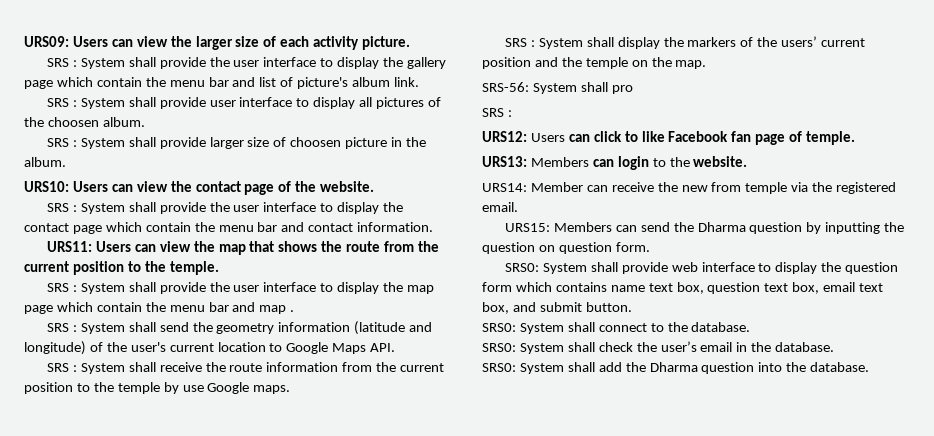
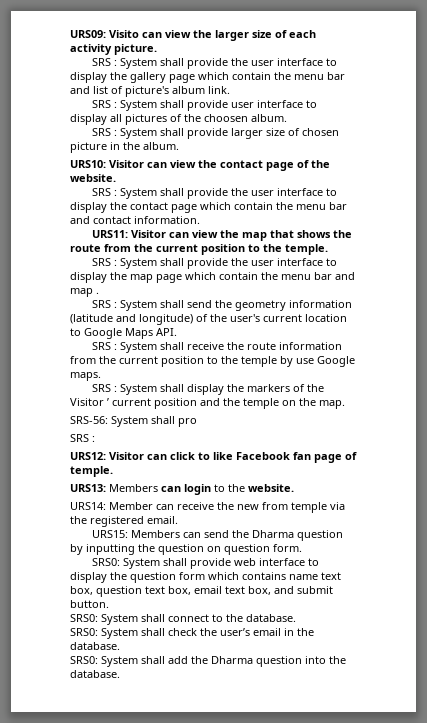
- URS09: Users can view the larger size of each activity picture.
+ URS09: Visito can view the larger size of each activity picture.
- SRS : System shall provide larger size of choosen picture in the album.
+ SRS : System shall provide larger size of chosen picture in the album.
- URS10: Users can view the contact page of the website.
+ URS10: Visitor can view the contact page of the website.
- URS11: Users can view the map that shows the route from the current position to the temple.
+ URS11: Visitor can view the map that shows the route from the current position to the temple.
- SRS : System shall display the markers of the users’ current position and the temple on the map.
+ SRS : System shall display the markers of the Visitor ’ current position and the temple on the map.
- URS12: Users can click to like Facebook fan page of temple.
+ URS12: Visitor can click to like Facebook fan page of temple.

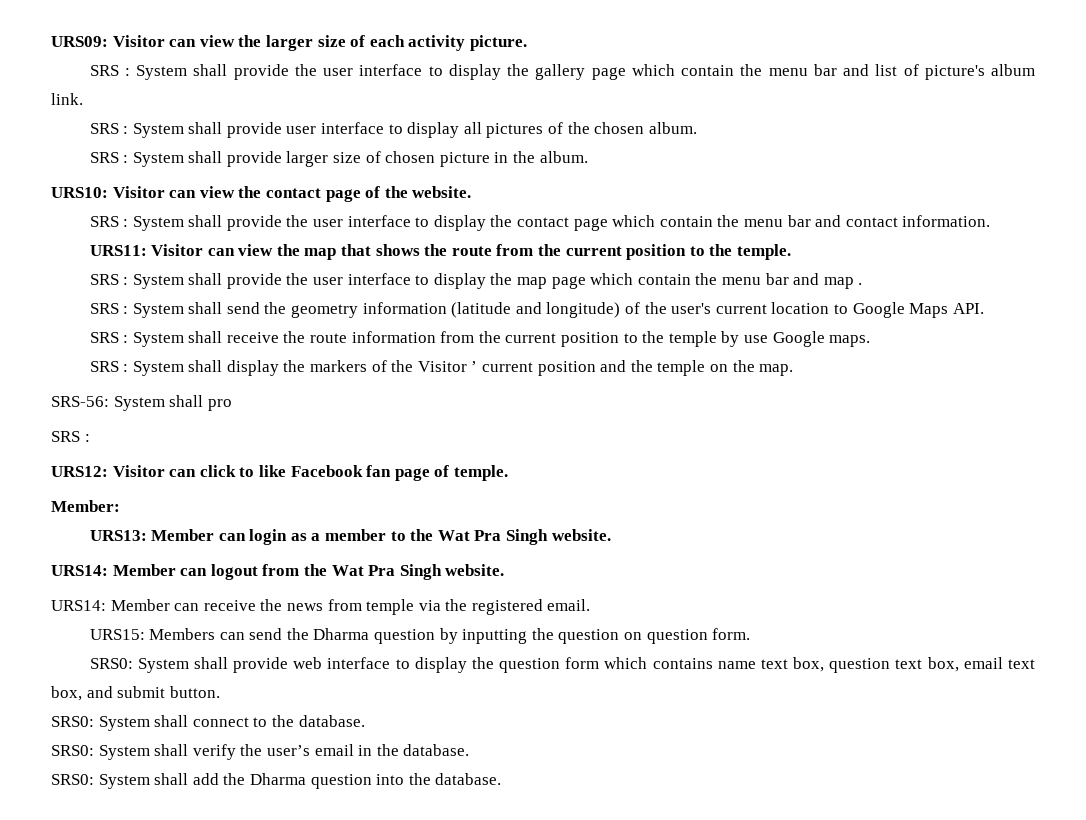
- URS09: Visito can view the larger size of each activity picture.
+ URS09: Visitor can view the larger size of each activity picture.
- SRS : System shall provide user interface to display all pictures of the choosen album.
+ SRS : System shall provide user interface to display all pictures of the chosen album.
+ Member:
- URS13: Members can login to the website.
+ URS13: Member can login as a member to the Wat Pra Singh website.
+ URS14: Member can logout from the Wat Pra Singh website.
- URS14: Member can receive the new from temple via the registered email.
+ URS14: Member can receive the news from temple via the registered email.
- SRS0: System shall check the user’s email in the database.
+ SRS0: System shall verify the user’s email in the database.

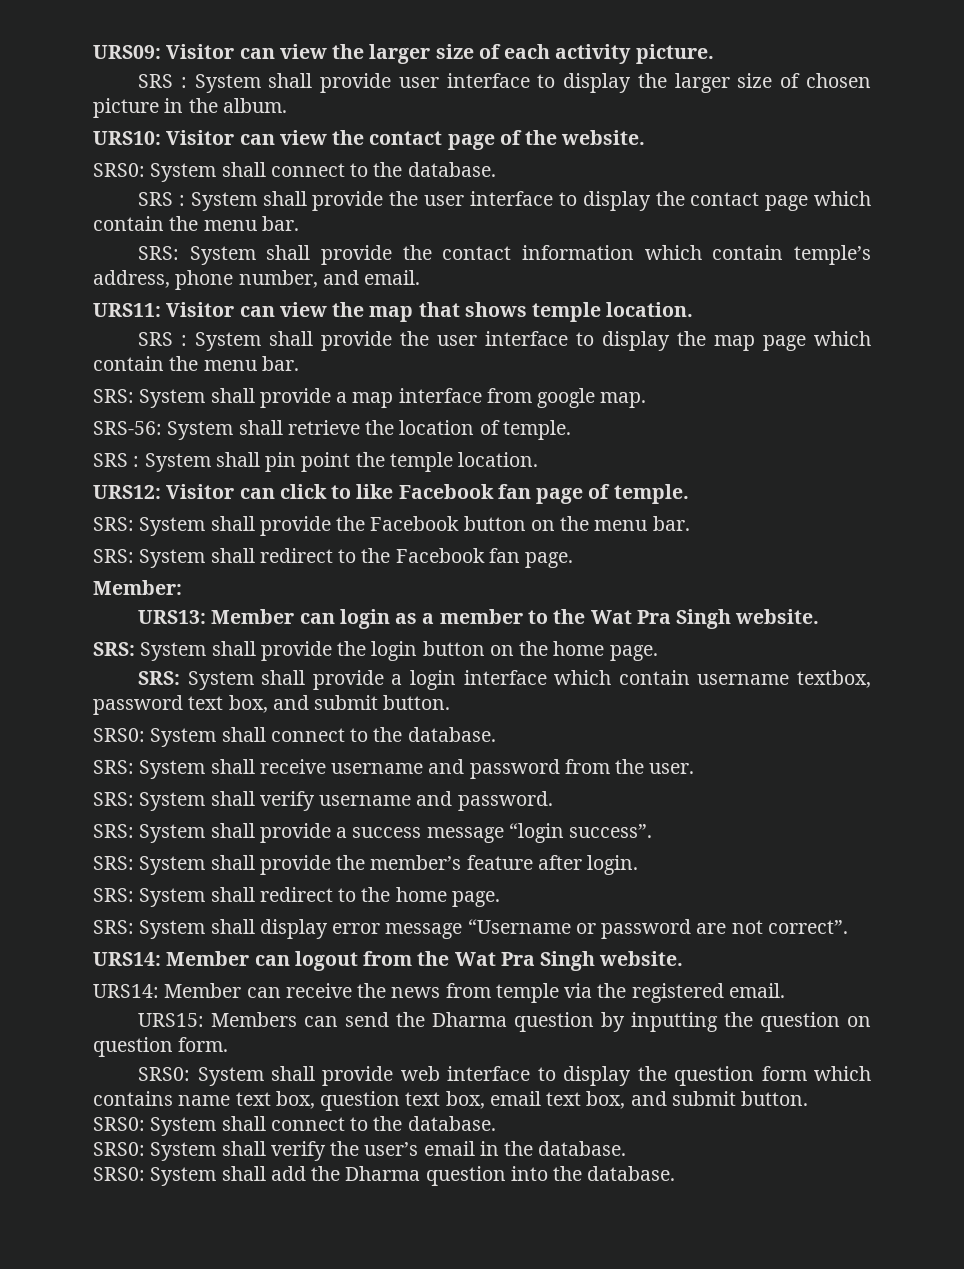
- SRS : System shall provide the user interface to display the gallery page which contain the menu bar and list of picture's album link.
- SRS : System shall provide user interface to display all pictures of the chosen album.
- SRS : System shall provide larger size of chosen picture in the album.
+ SRS : System shall provide user interface to display the larger size of chosen picture in the album.
  URS10: Visitor can view the contact page of the website.
+ SRS0: System shall connect to the database.
- SRS : System shall provide the user interface to display the contact page which contain the menu bar and contact information.
+ SRS : System shall provide the user interface to display the contact page which contain the menu bar.
+ SRS: System shall provide the contact information which contain temple’s address, phone number, and email.
- URS11: Visitor can view the map that shows the route from the current position to the temple.
+ URS11: Visitor can view the map that shows temple location.
- SRS : System shall provide the user interface to display the map page which contain the menu bar and map .
- SRS : System shall send the geometry information (latitude and longitude) of the user's current location to Google Maps API.
- SRS : System shall receive the route information from the current position to the temple by use Google maps.
- SRS : System shall display the markers of the Visitor ’ current position and the temple on the map.
- SRS-56: System shall pro
- SRS :
+ SRS : System shall provide the user interface to display the map page which contain the menu bar.
+ SRS: System shall provide a map interface from google map.
+ SRS-56: System shall retrieve the location of temple.
+ SRS : System shall pin point the temple location.
+ SRS: System shall provide the Facebook button on the menu bar.
+ SRS: System shall redirect to the Facebook fan page.
+ SRS: System shall provide the login button on the home page.
+ SRS: System shall provide a login interface which contain username textbox, password text box, and submit button.
+ SRS0: System shall connect to the database.
+ SRS: System shall receive username and password from the user.
+ SRS: System shall verify username and password.
+ SRS: System shall provide a success message “login success”.
+ SRS: System shall provide the member’s feature after login.
+ SRS: System shall redirect to the home page.
+ SRS: System shall display error message “Username or password are not correct”.

